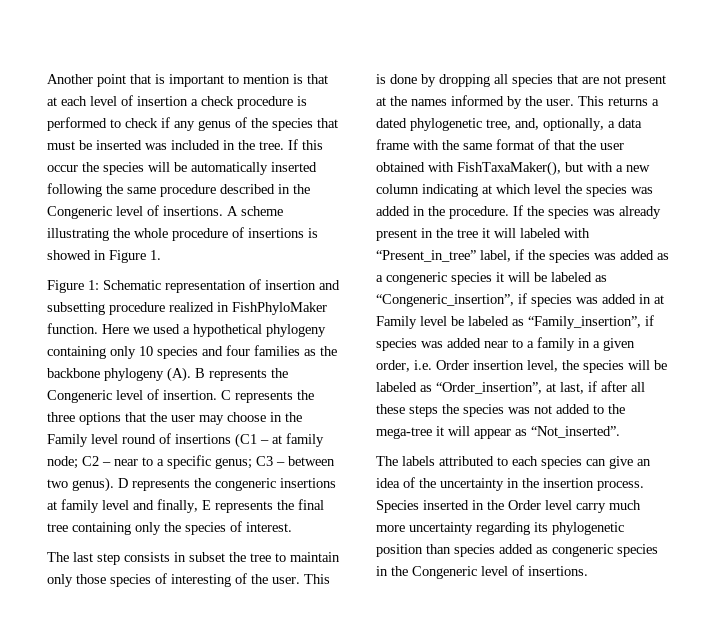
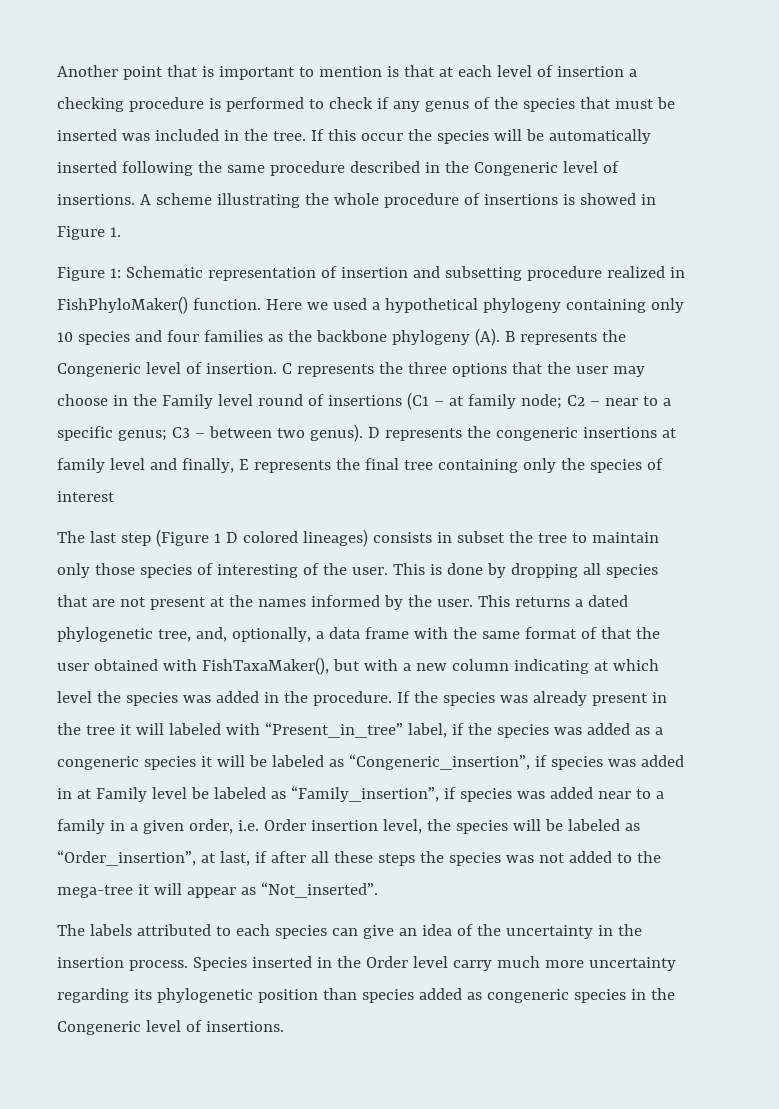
- Another point that is important to mention is that at each level of insertion a check procedure is performed to check if any genus of the species that must be inserted was included in the tree.
+ Another point that is important to mention is that at each level of insertion a checking procedure is performed to check if any genus of the species that must be inserted was included in the tree.
- Figure 1: Schematic representation of insertion and subsetting procedure realized in FishPhyloMaker function.
+ Figure 1: Schematic representation of insertion and subsetting procedure realized in FishPhyloMaker() function.
- D represents the congeneric insertions at family level and finally, E represents the final tree containing only the species of interest.
+ D represents the congeneric insertions at family level and finally, E represents the final tree containing only the species of interest
- The last step consists in subset the tree to maintain only those species of interesting of the user.
+ The last step (Figure 1 D colored lineages) consists in subset the tree to maintain only those species of interesting of the user.

